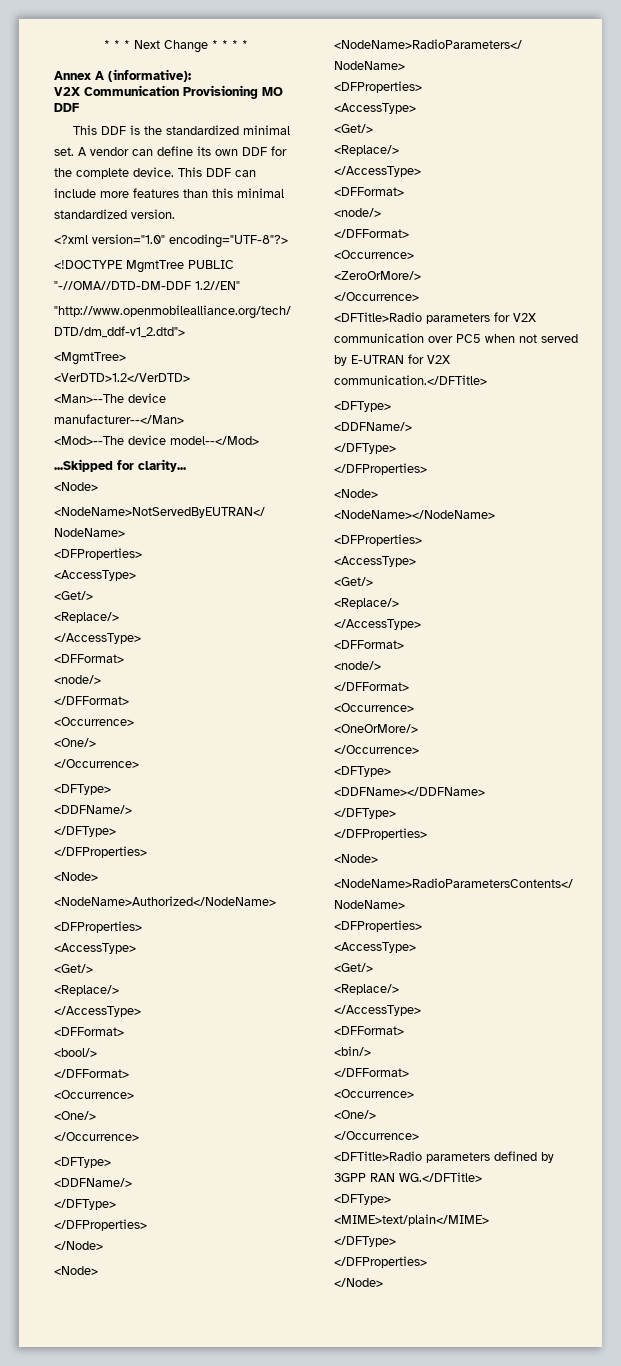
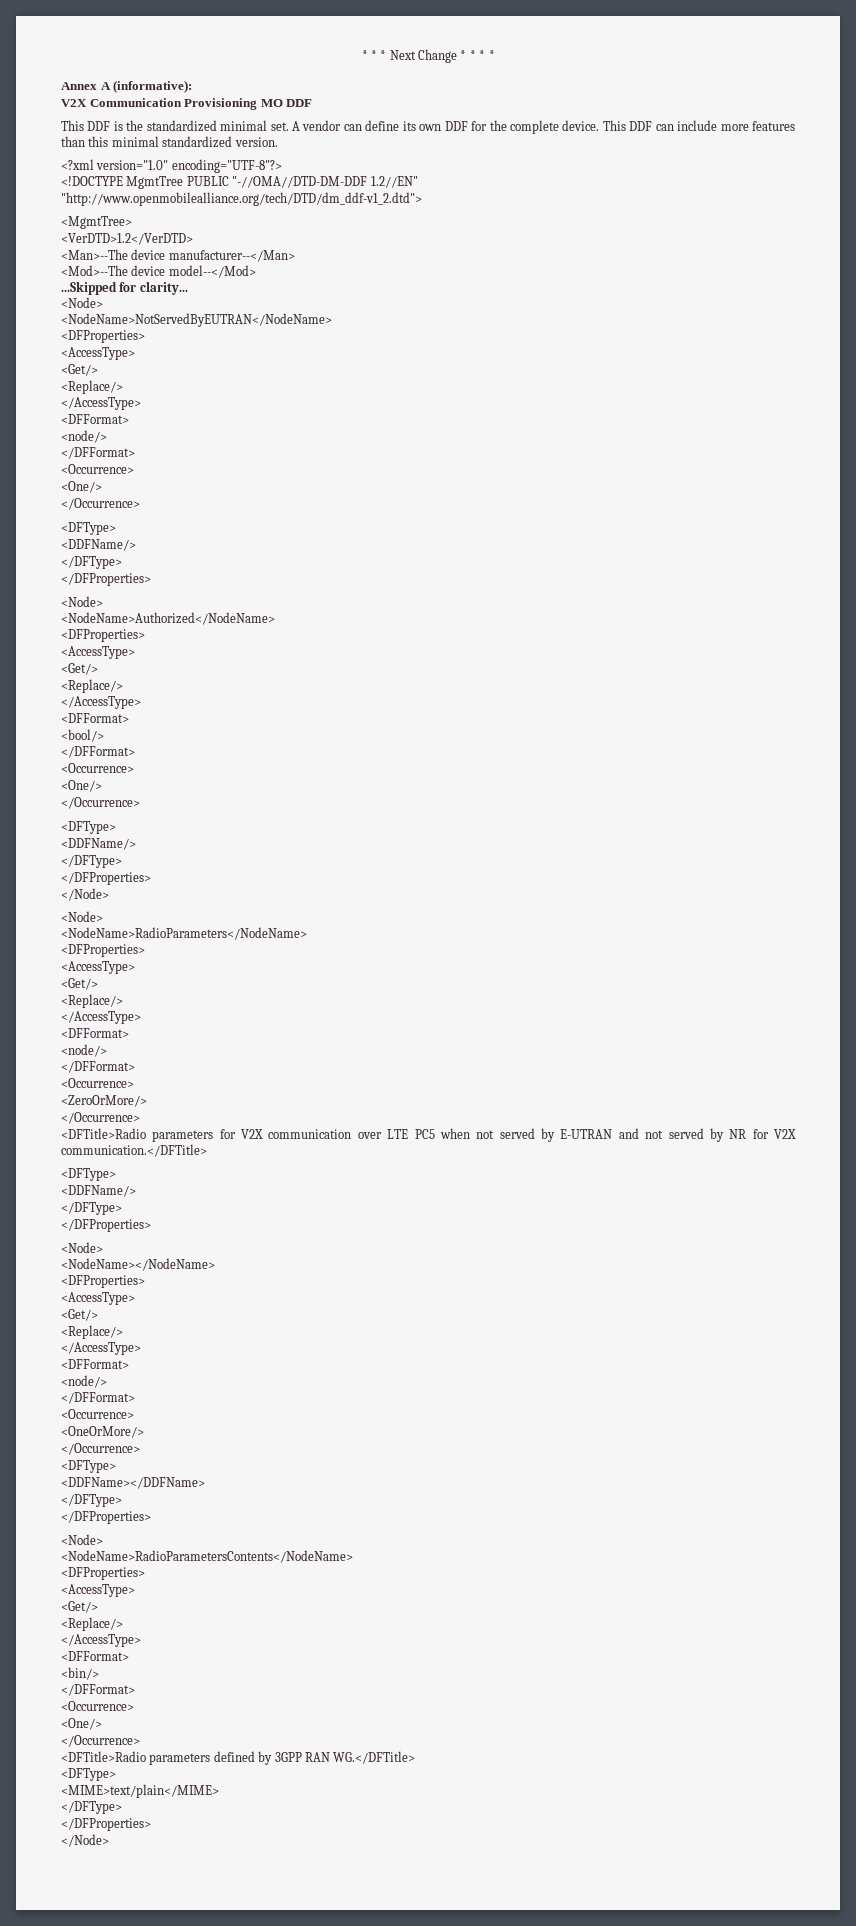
- <DFTitle>Radio parameters for V2X communication over PC5 when not served by E-UTRAN for V2X communication.</DFTitle>
+ <DFTitle>Radio parameters for V2X communication over LTE PC5 when not served by E-UTRAN and not served by NR for V2X communication.</DFTitle>

